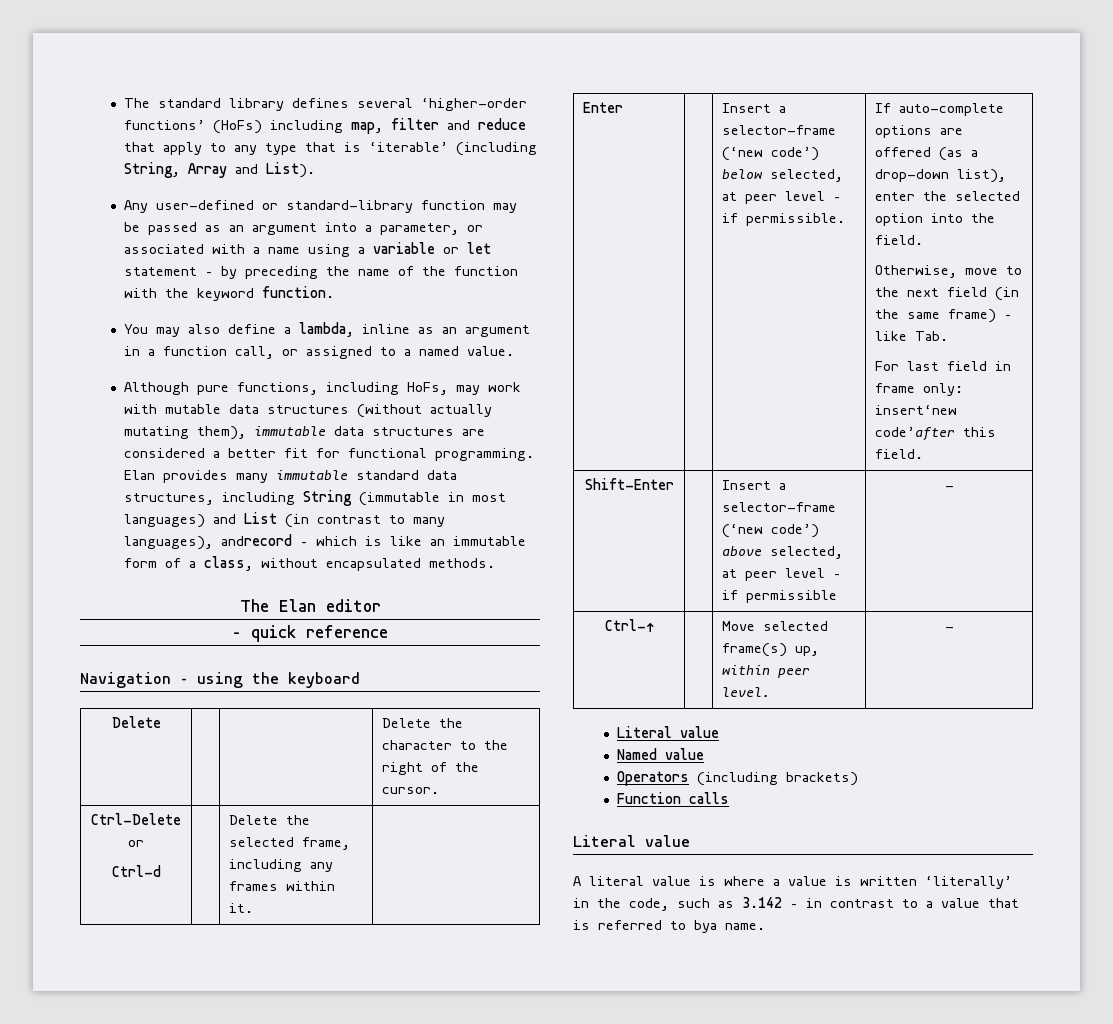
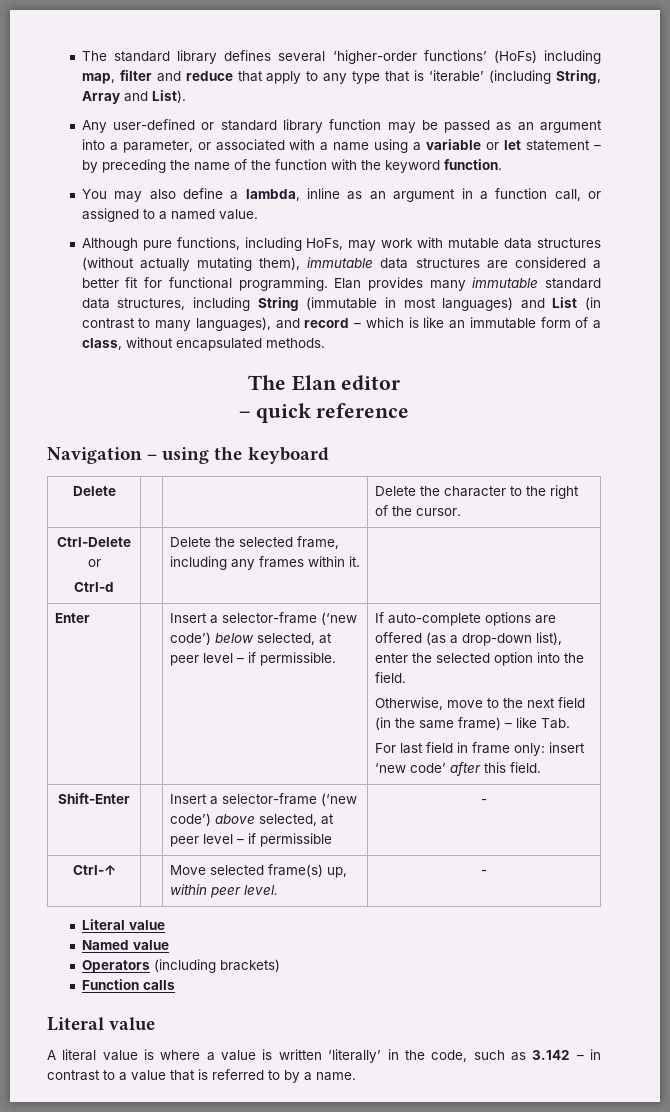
- Any user-defined or standard-library function may be passed as an argument into a parameter, or associated with a name using a variable or let statement – by preceding the name of the function with the keyword function.
+ Any user-defined or standard library function may be passed as an argument into a parameter, or associated with a name using a variable or let statement – by preceding the name of the function with the keyword function.
- Elan provides many immutable standard data structures, including String (immutable in most languages) and List (in contrast to many languages), andrecord – which is like an immutable form of a class, without encapsulated methods.
+ Elan provides many immutable standard data structures, including String (immutable in most languages) and List (in contrast to many languages), and record – which is like an immutable form of a class, without encapsulated methods.
- For last field in frame only: insert‘new code’after this field.
+ For last field in frame only: insert ‘new code’ after this field.
- A literal value is where a value is written ‘literally’ in the code, such as 3.142 – in contrast to a value that is referred to bya name.
+ A literal value is where a value is written ‘literally’ in the code, such as 3.142 – in contrast to a value that is referred to by a name.

